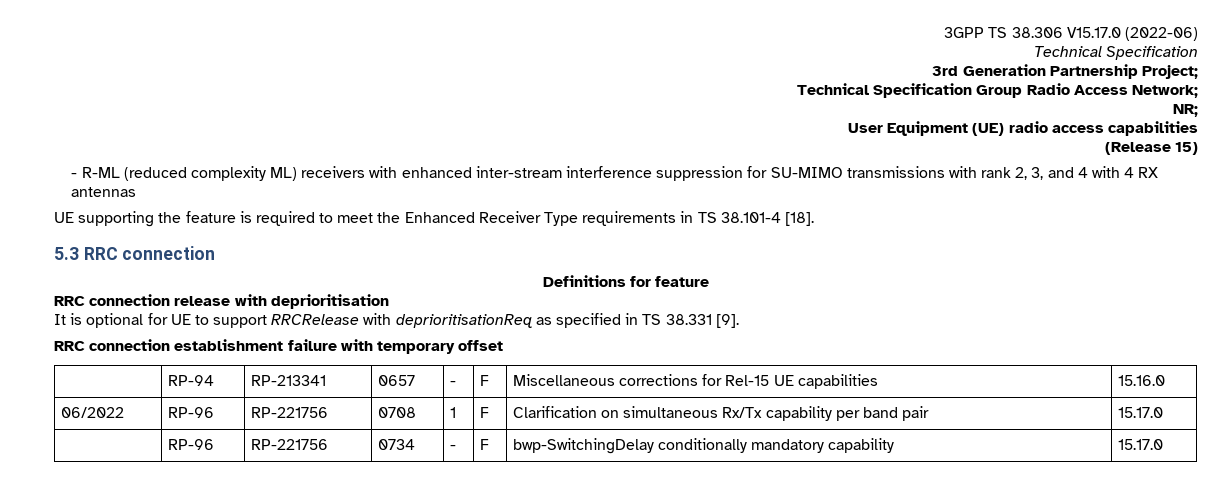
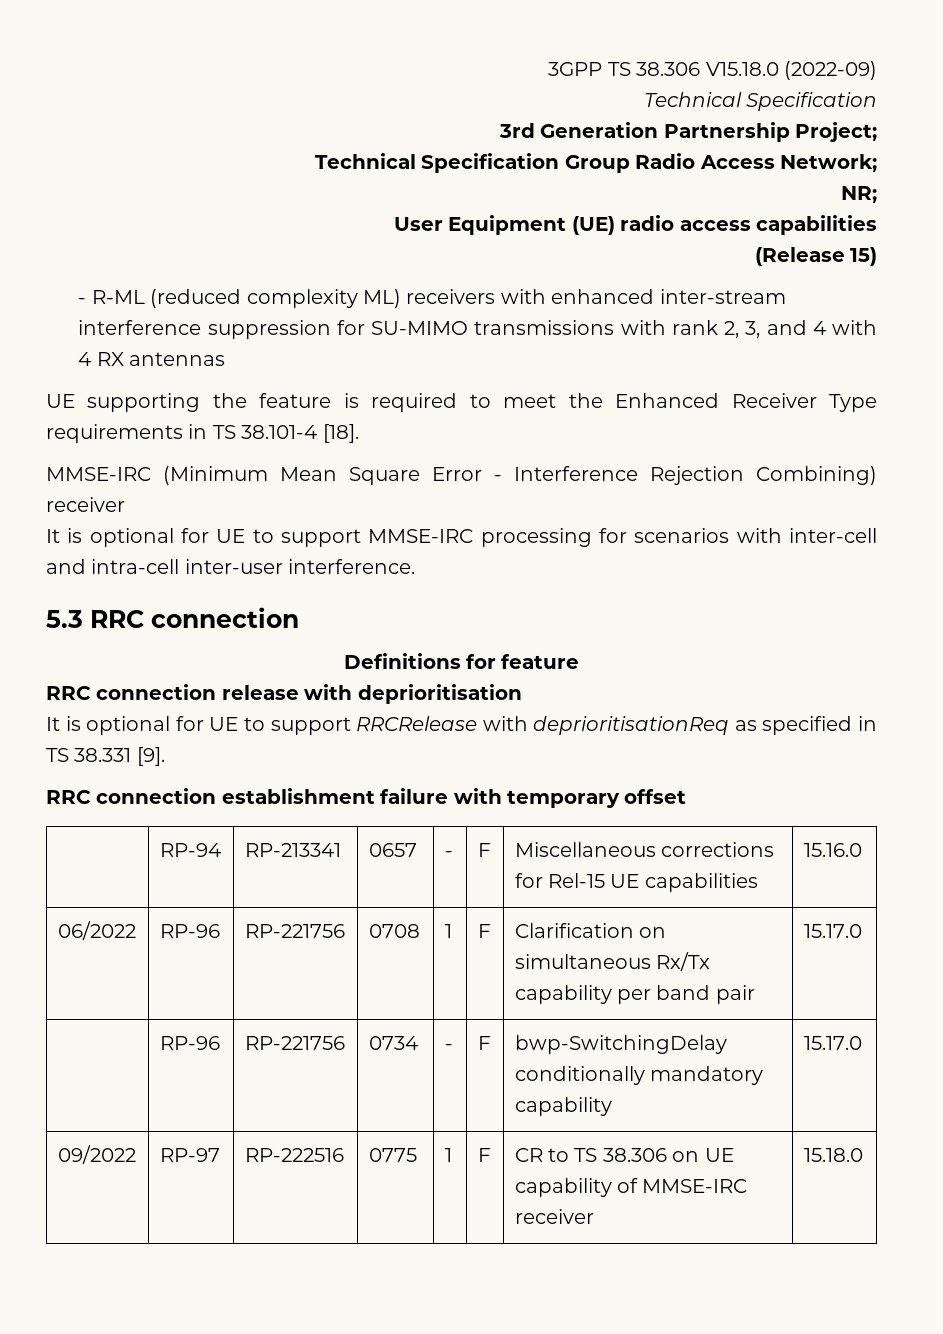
- 3GPP TS 38.306 V15.17.0 (2022-06)
+ 3GPP TS 38.306 V15.18.0 (2022-09)
+ MMSE-IRC (Minimum Mean Square Error - Interference Rejection Combining) receiver
+ It is optional for UE to support MMSE-IRC processing for scenarios with inter-cell and intra-cell inter-user interference.
+ 09/2022 | RP-97 | RP-222516 | 0775 | 1 | F | CR to TS 38.306 on UE capability of MMSE-IRC receiver | 15.18.0

